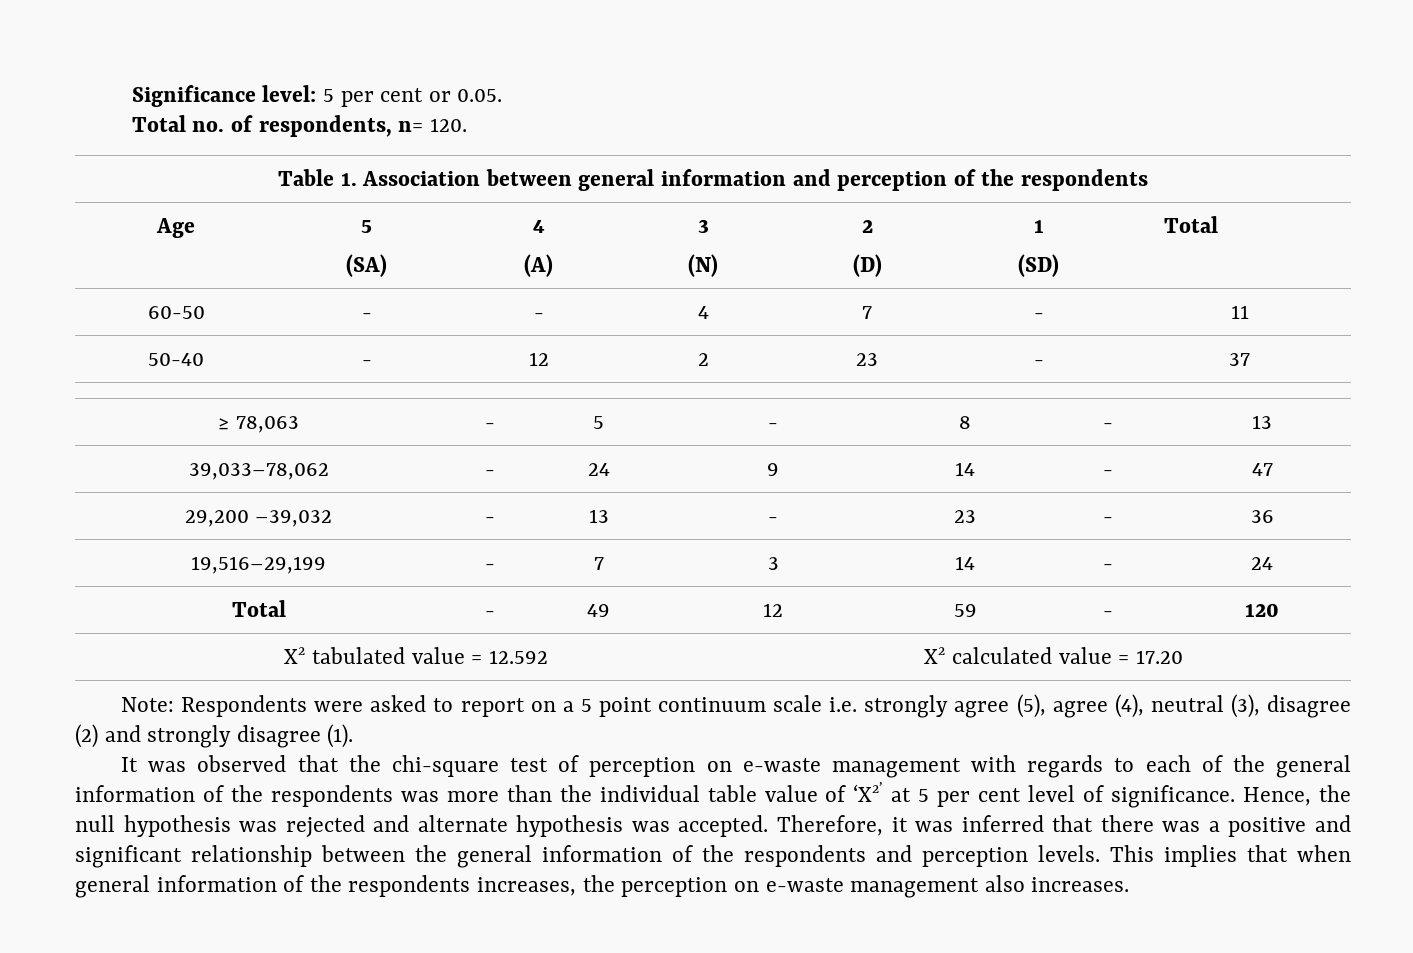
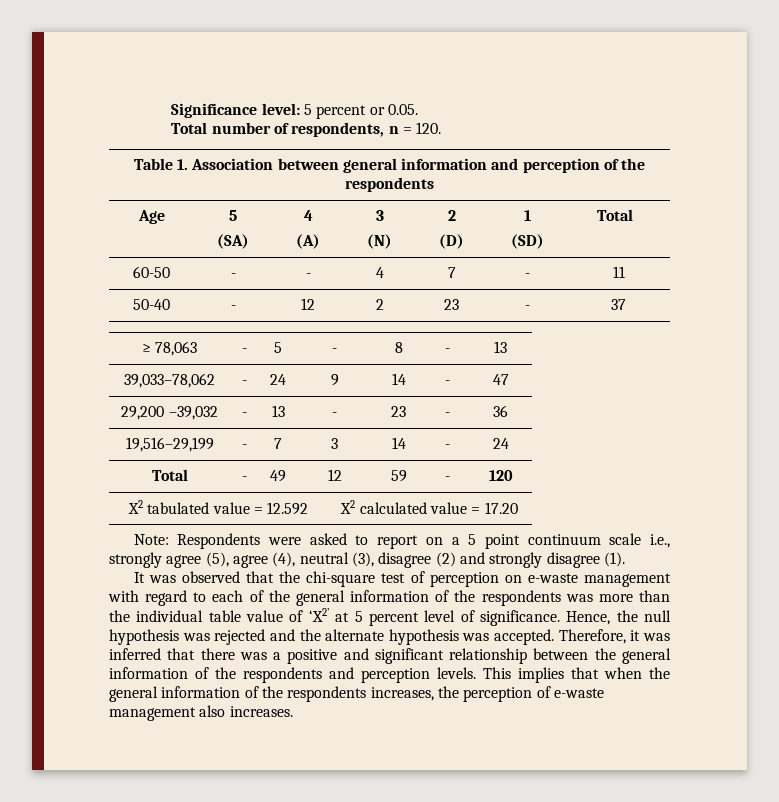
- Significance level: 5 per cent or 0.05.
+ Significance level: 5 percent or 0.05.
- Total no. of respondents, n= 120.
+ Total number of respondents, n = 120.
- Note: Respondents were asked to report on a 5 point continuum scale i.e. strongly agree (5), agree (4), neutral (3), disagree (2) and strongly disagree (1).
+ Note: Respondents were asked to report on a 5 point continuum scale i.e., strongly agree (5), agree (4), neutral (3), disagree (2) and strongly disagree (1).
- It was observed that the chi-square test of perception on e-waste management with regards to each of the general information of the respondents was more than the individual table value of ‘X2’ at 5 per cent level of significance.
+ It was observed that the chi-square test of perception on e-waste management with regard to each of the general information of the respondents was more than the individual table value of ‘X2’ at 5 percent level of significance.
- Hence, the null hypothesis was rejected and alternate hypothesis was accepted.
+ Hence, the null hypothesis was rejected and the alternate hypothesis was accepted.
- This implies that when general information of the respondents increases, the perception on e-waste management also increases.
+ This implies that when the general information of the respondents increases, the perception of e-waste management also increases.

